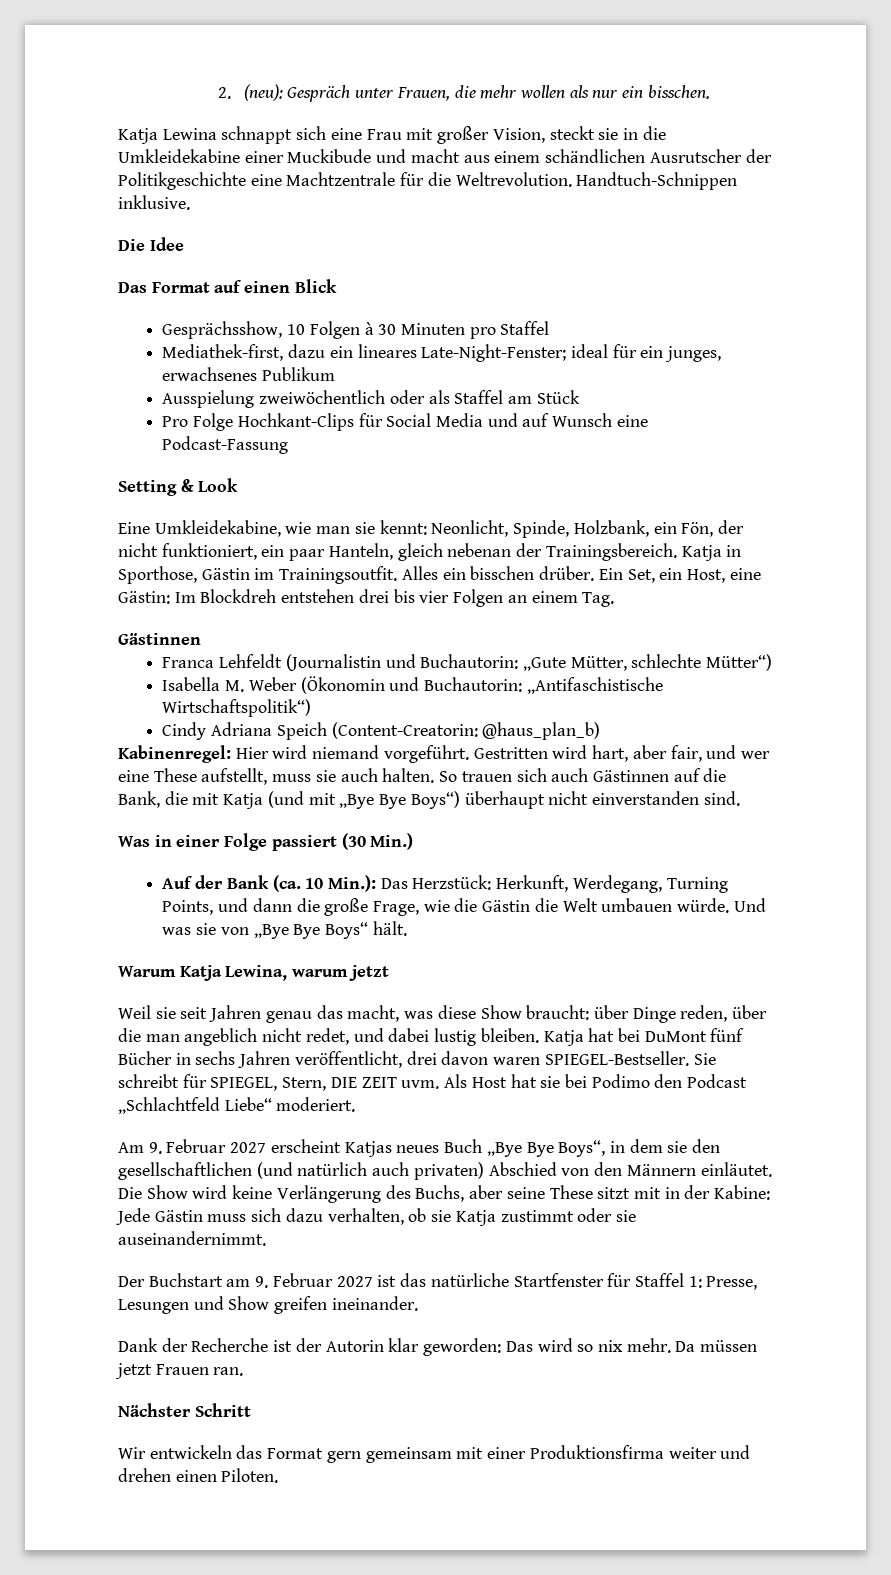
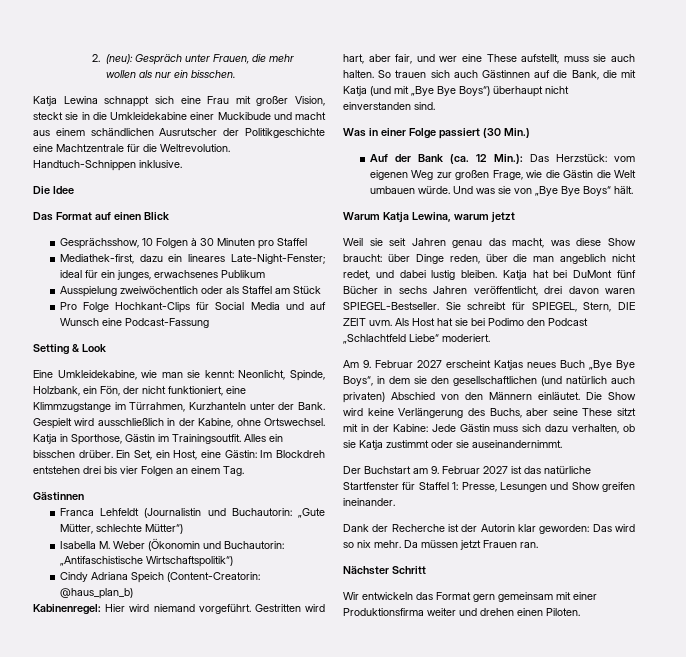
- Eine Umkleidekabine, wie man sie kennt: Neonlicht, Spinde, Holzbank, ein Fön, der nicht funktioniert, ein paar Hanteln, gleich nebenan der Trainingsbereich.
+ Eine Umkleidekabine, wie man sie kennt: Neonlicht, Spinde, Holzbank, ein Fön, der nicht funktioniert, eine Klimmzugstange im Türrahmen, Kurzhanteln unter der Bank. Gespielt wird ausschließlich in der Kabine, ohne Ortswechsel.
- Auf der Bank (ca. 10 Min.): Das Herzstück: Herkunft, Werdegang, Turning Points, und dann die große Frage, wie die Gästin die Welt umbauen würde.
+ Auf der Bank (ca. 12 Min.): Das Herzstück: vom eigenen Weg zur großen Frage, wie die Gästin die Welt umbauen würde.

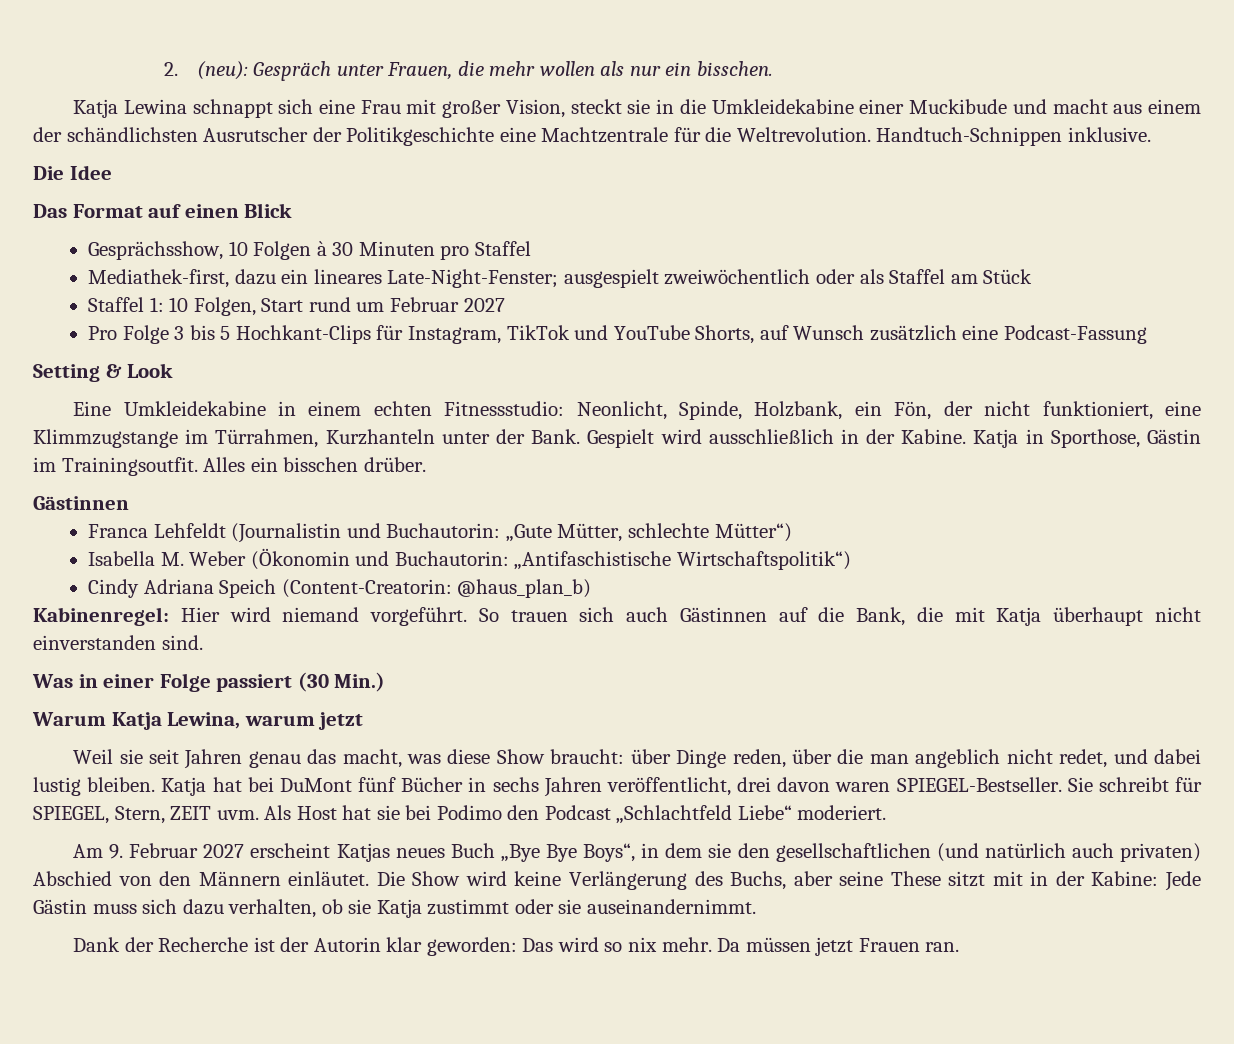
- Katja Lewina schnappt sich eine Frau mit großer Vision, steckt sie in die Umkleidekabine einer Muckibude und macht aus einem schändlichen Ausrutscher der Politikgeschichte eine Machtzentrale für die Weltrevolution.
+ Katja Lewina schnappt sich eine Frau mit großer Vision, steckt sie in die Umkleidekabine einer Muckibude und macht aus einem der schändlichsten Ausrutscher der Politikgeschichte eine Machtzentrale für die Weltrevolution.
- Mediathek-first, dazu ein lineares Late-Night-Fenster; ideal für ein junges, erwachsenes Publikum
- Ausspielung zweiwöchentlich oder als Staffel am Stück
+ Mediathek-first, dazu ein lineares Late-Night-Fenster; ausgespielt zweiwöchentlich oder als Staffel am Stück
- Pro Folge Hochkant-Clips für Social Media und auf Wunsch eine Podcast-Fassung
+ Staffel 1: 10 Folgen, Start rund um Februar 2027
+ Pro Folge 3 bis 5 Hochkant-Clips für Instagram, TikTok und YouTube Shorts, auf Wunsch zusätzlich eine Podcast-Fassung
- Eine Umkleidekabine, wie man sie kennt: Neonlicht, Spinde, Holzbank, ein Fön, der nicht funktioniert, eine Klimmzugstange im Türrahmen, Kurzhanteln unter der Bank.
+ Eine Umkleidekabine in einem echten Fitnessstudio: Neonlicht, Spinde, Holzbank, ein Fön, der nicht funktioniert, eine Klimmzugstange im Türrahmen, Kurzhanteln unter der Bank.
- Gespielt wird ausschließlich in der Kabine, ohne Ortswechsel.
+ Gespielt wird ausschließlich in der Kabine.
- Ein Set, ein Host, eine Gästin: Im Blockdreh entstehen drei bis vier Folgen an einem Tag.
- Gestritten wird hart, aber fair, und wer eine These aufstellt, muss sie auch halten.
- So trauen sich auch Gästinnen auf die Bank, die mit Katja (und mit „Bye Bye Boys“) überhaupt nicht einverstanden sind.
+ So trauen sich auch Gästinnen auf die Bank, die mit Katja überhaupt nicht einverstanden sind.
- Auf der Bank (ca. 12 Min.): Das Herzstück: vom eigenen Weg zur großen Frage, wie die Gästin die Welt umbauen würde. Und was sie von „Bye Bye Boys“ hält.
- Sie schreibt für SPIEGEL, Stern, DIE ZEIT uvm.
+ Sie schreibt für SPIEGEL, Stern, ZEIT uvm.
- Der Buchstart am 9. Februar 2027 ist das natürliche Startfenster für Staffel 1: Presse, Lesungen und Show greifen ineinander.
- Nächster Schritt
- Wir entwickeln das Format gern gemeinsam mit einer Produktionsfirma weiter und drehen einen Piloten.

